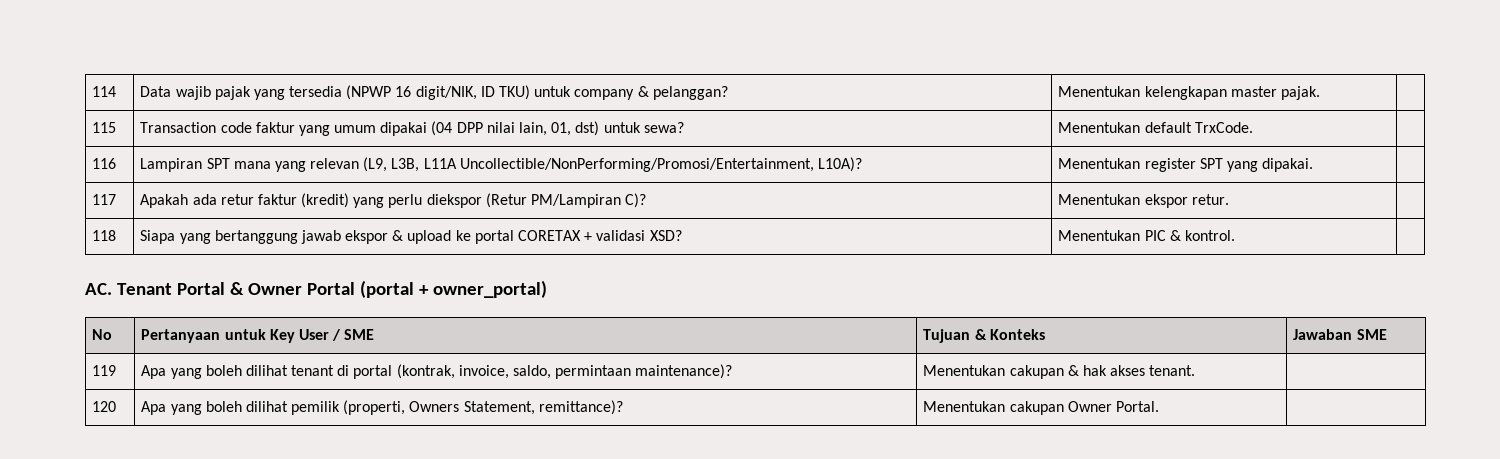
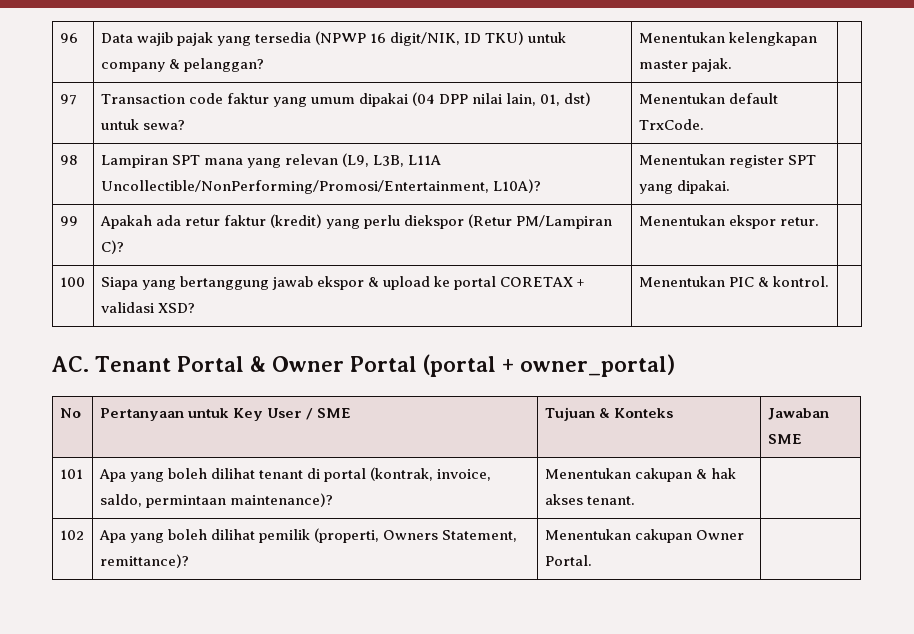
- 114 | Data wajib pajak yang tersedia (NPWP 16 digit/NIK, ID TKU) untuk company & pelanggan? | Menentukan kelengkapan master pajak. |
+ 96 | Data wajib pajak yang tersedia (NPWP 16 digit/NIK, ID TKU) untuk company & pelanggan? | Menentukan kelengkapan master pajak. |
- 115 | Transaction code faktur yang umum dipakai (04 DPP nilai lain, 01, dst) untuk sewa? | Menentukan default TrxCode. |
+ 97 | Transaction code faktur yang umum dipakai (04 DPP nilai lain, 01, dst) untuk sewa? | Menentukan default TrxCode. |
- 116 | Lampiran SPT mana yang relevan (L9, L3B, L11A Uncollectible/NonPerforming/Promosi/Entertainment, L10A)? | Menentukan register SPT yang dipakai. |
+ 98 | Lampiran SPT mana yang relevan (L9, L3B, L11A Uncollectible/NonPerforming/Promosi/Entertainment, L10A)? | Menentukan register SPT yang dipakai. |
- 117 | Apakah ada retur faktur (kredit) yang perlu diekspor (Retur PM/Lampiran C)? | Menentukan ekspor retur. |
+ 99 | Apakah ada retur faktur (kredit) yang perlu diekspor (Retur PM/Lampiran C)? | Menentukan ekspor retur. |
- 118 | Siapa yang bertanggung jawab ekspor & upload ke portal CORETAX + validasi XSD? | Menentukan PIC & kontrol. |
+ 100 | Siapa yang bertanggung jawab ekspor & upload ke portal CORETAX + validasi XSD? | Menentukan PIC & kontrol. |
- 119 | Apa yang boleh dilihat tenant di portal (kontrak, invoice, saldo, permintaan maintenance)? | Menentukan cakupan & hak akses tenant. |
+ 101 | Apa yang boleh dilihat tenant di portal (kontrak, invoice, saldo, permintaan maintenance)? | Menentukan cakupan & hak akses tenant. |
- 120 | Apa yang boleh dilihat pemilik (properti, Owners Statement, remittance)? | Menentukan cakupan Owner Portal. |
+ 102 | Apa yang boleh dilihat pemilik (properti, Owners Statement, remittance)? | Menentukan cakupan Owner Portal. |

